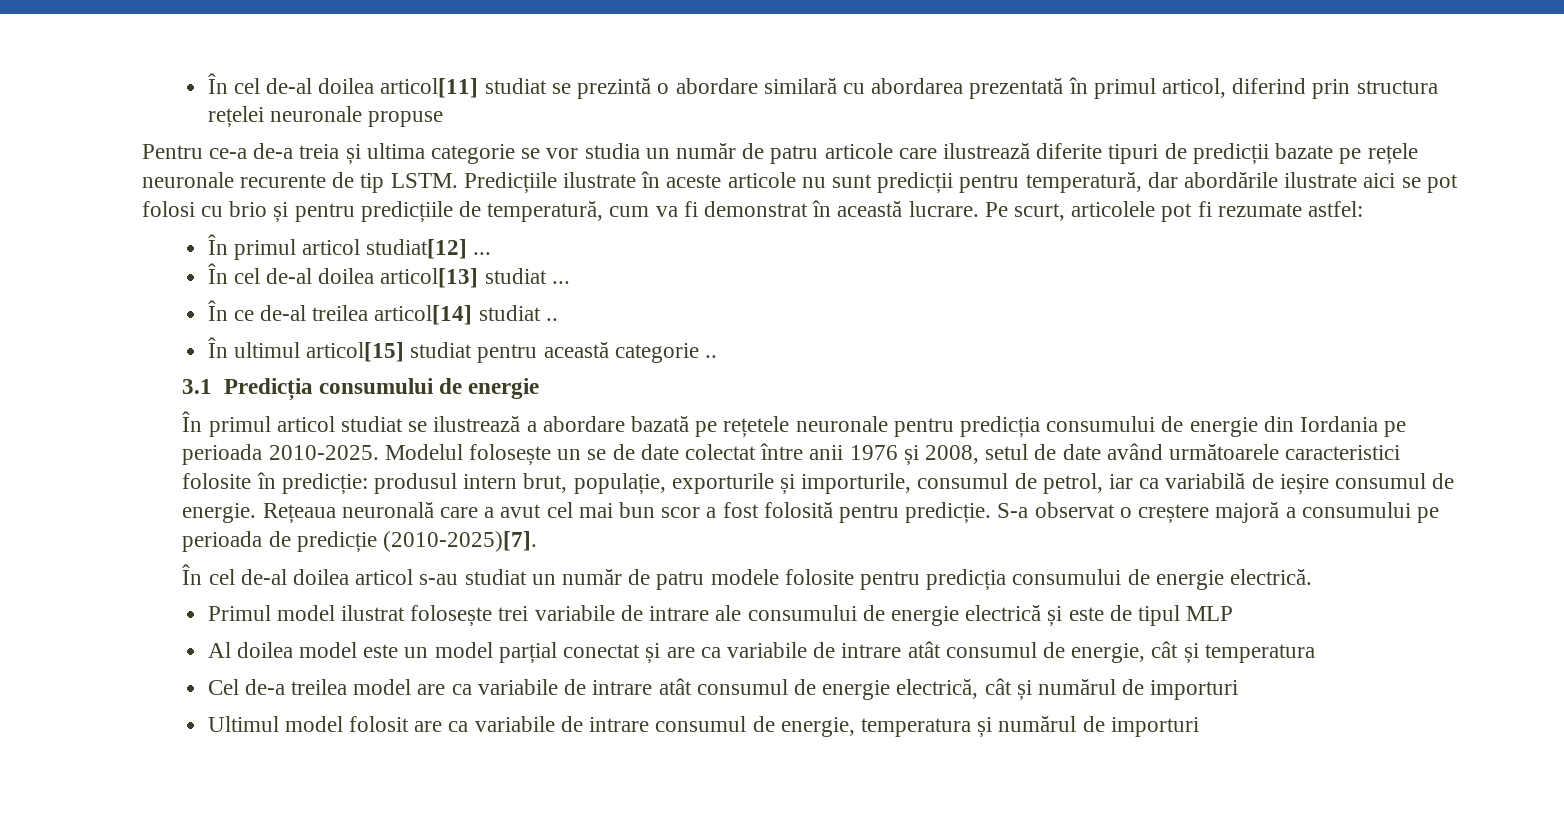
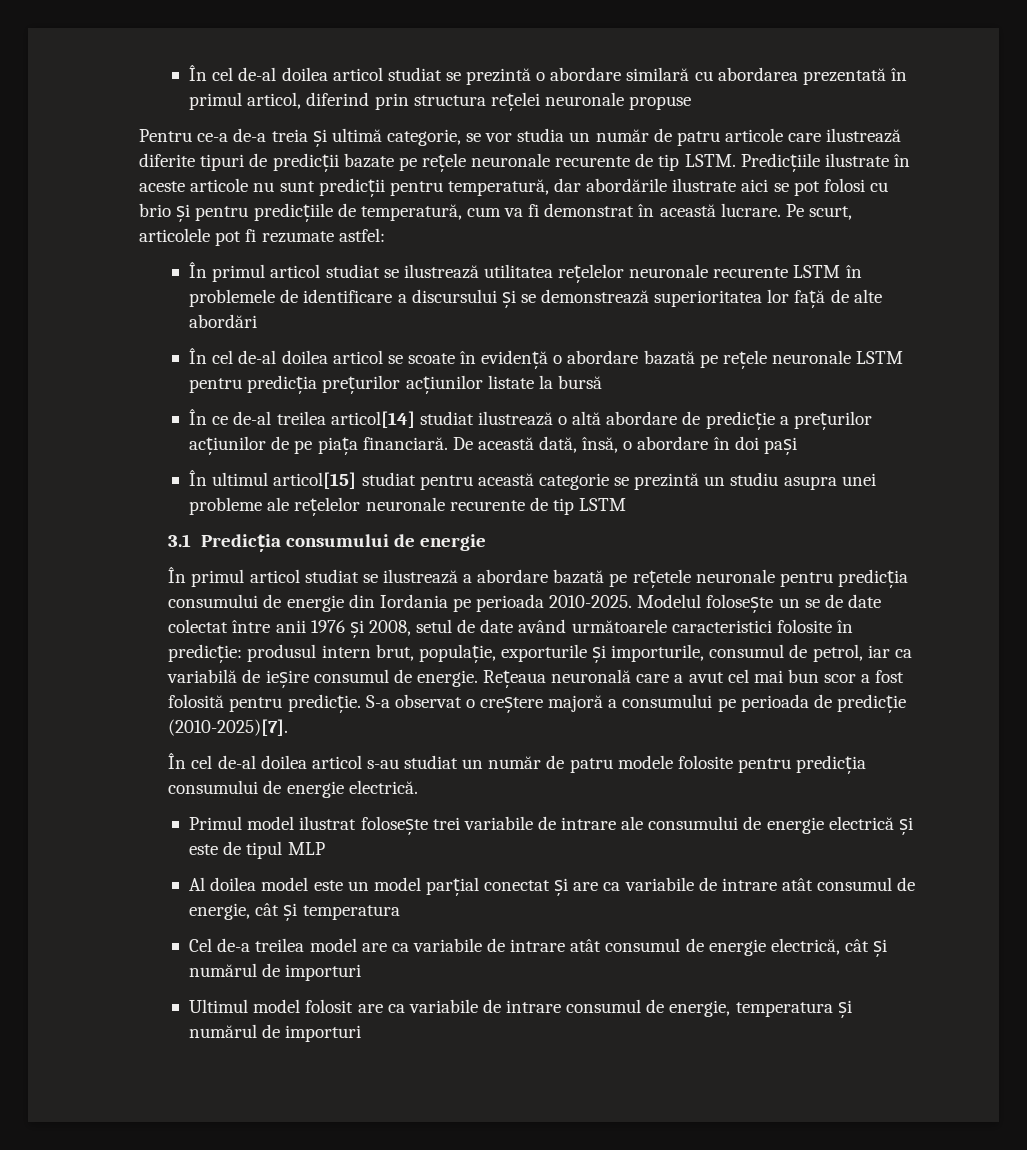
- În cel de-al doilea articol[11] studiat se prezintă o abordare similară cu abordarea prezentată în primul articol, diferind prin structura rețelei neuronale propuse
+ În cel de-al doilea articol studiat se prezintă o abordare similară cu abordarea prezentată în primul articol, diferind prin structura rețelei neuronale propuse
- Pentru ce-a de-a treia și ultima categorie se vor studia un număr de patru articole care ilustrează diferite tipuri de predicții bazate pe rețele neuronale recurente de tip LSTM.
+ Pentru ce-a de-a treia și ultimă categorie, se vor studia un număr de patru articole care ilustrează diferite tipuri de predicții bazate pe rețele neuronale recurente de tip LSTM.
- În primul articol studiat[12] ...
- În cel de-al doilea articol[13] studiat ...
+ În primul articol studiat se ilustrează utilitatea rețelelor neuronale recurente LSTM în problemele de identificare a discursului și se demonstrează superioritatea lor față de alte abordări
+ În cel de-al doilea articol se scoate în evidență o abordare bazată pe rețele neuronale LSTM pentru predicția prețurilor acțiunilor listate la bursă
- În ce de-al treilea articol[14] studiat ..
+ În ce de-al treilea articol[14] studiat ilustrează o altă abordare de predicție a prețurilor acțiunilor de pe piața financiară. De această dată, însă, o abordare în doi pași
- În ultimul articol[15] studiat pentru această categorie ..
+ În ultimul articol[15] studiat pentru această categorie se prezintă un studiu asupra unei probleme ale rețelelor neuronale recurente de tip LSTM

